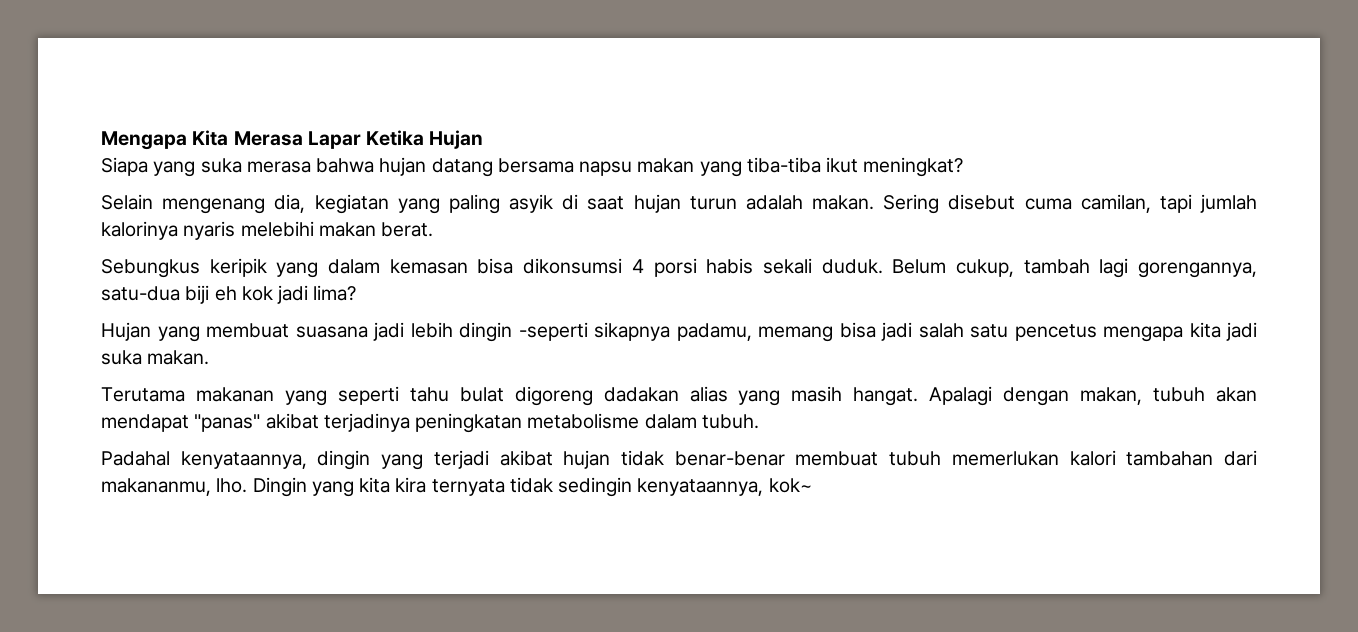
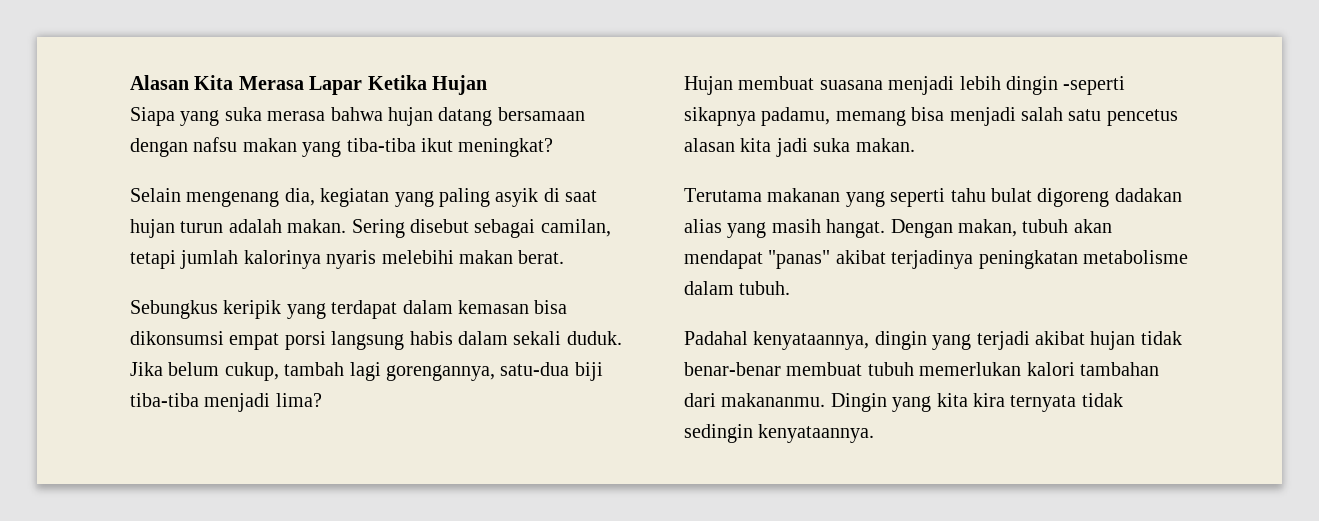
- Mengapa Kita Merasa Lapar Ketika Hujan
+ Alasan Kita Merasa Lapar Ketika Hujan
- Siapa yang suka merasa bahwa hujan datang bersama napsu makan yang tiba-tiba ikut meningkat?
+ Siapa yang suka merasa bahwa hujan datang bersamaan dengan nafsu makan yang tiba-tiba ikut meningkat?
- Sering disebut cuma camilan, tapi jumlah kalorinya nyaris melebihi makan berat.
+ Sering disebut sebagai camilan, tetapi jumlah kalorinya nyaris melebihi makan berat.
- Sebungkus keripik yang dalam kemasan bisa dikonsumsi 4 porsi habis sekali duduk. Belum cukup, tambah lagi gorengannya, satu-dua biji eh kok jadi lima?
+ Sebungkus keripik yang terdapat dalam kemasan bisa dikonsumsi empat porsi langsung habis dalam sekali duduk. Jika belum cukup, tambah lagi gorengannya, satu-dua biji tiba-tiba menjadi lima?
- Hujan yang membuat suasana jadi lebih dingin -seperti sikapnya padamu, memang bisa jadi salah satu pencetus mengapa kita jadi suka makan.
+ Hujan membuat suasana menjadi lebih dingin -seperti sikapnya padamu, memang bisa menjadi salah satu pencetus alasan kita jadi suka makan.
- Apalagi dengan makan, tubuh akan mendapat "panas" akibat terjadinya peningkatan metabolisme dalam tubuh.
+ Dengan makan, tubuh akan mendapat "panas" akibat terjadinya peningkatan metabolisme dalam tubuh.
- Padahal kenyataannya, dingin yang terjadi akibat hujan tidak benar-benar membuat tubuh memerlukan kalori tambahan dari makananmu, lho.
+ Padahal kenyataannya, dingin yang terjadi akibat hujan tidak benar-benar membuat tubuh memerlukan kalori tambahan dari makananmu.
- Dingin yang kita kira ternyata tidak sedingin kenyataannya, kok~
+ Dingin yang kita kira ternyata tidak sedingin kenyataannya.

